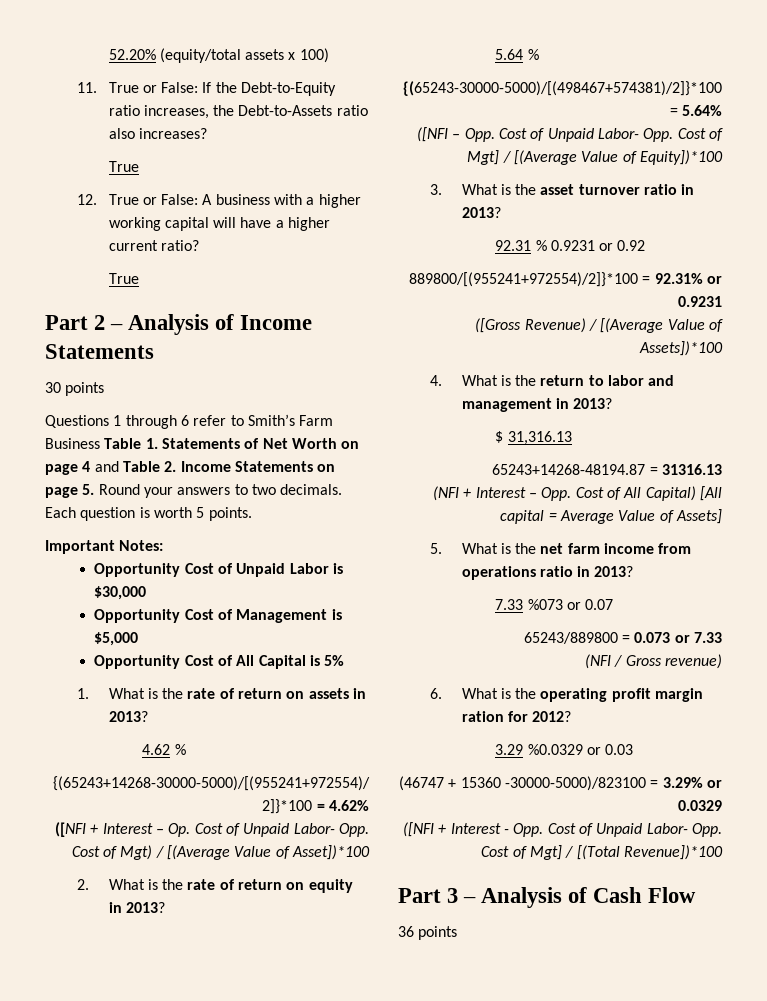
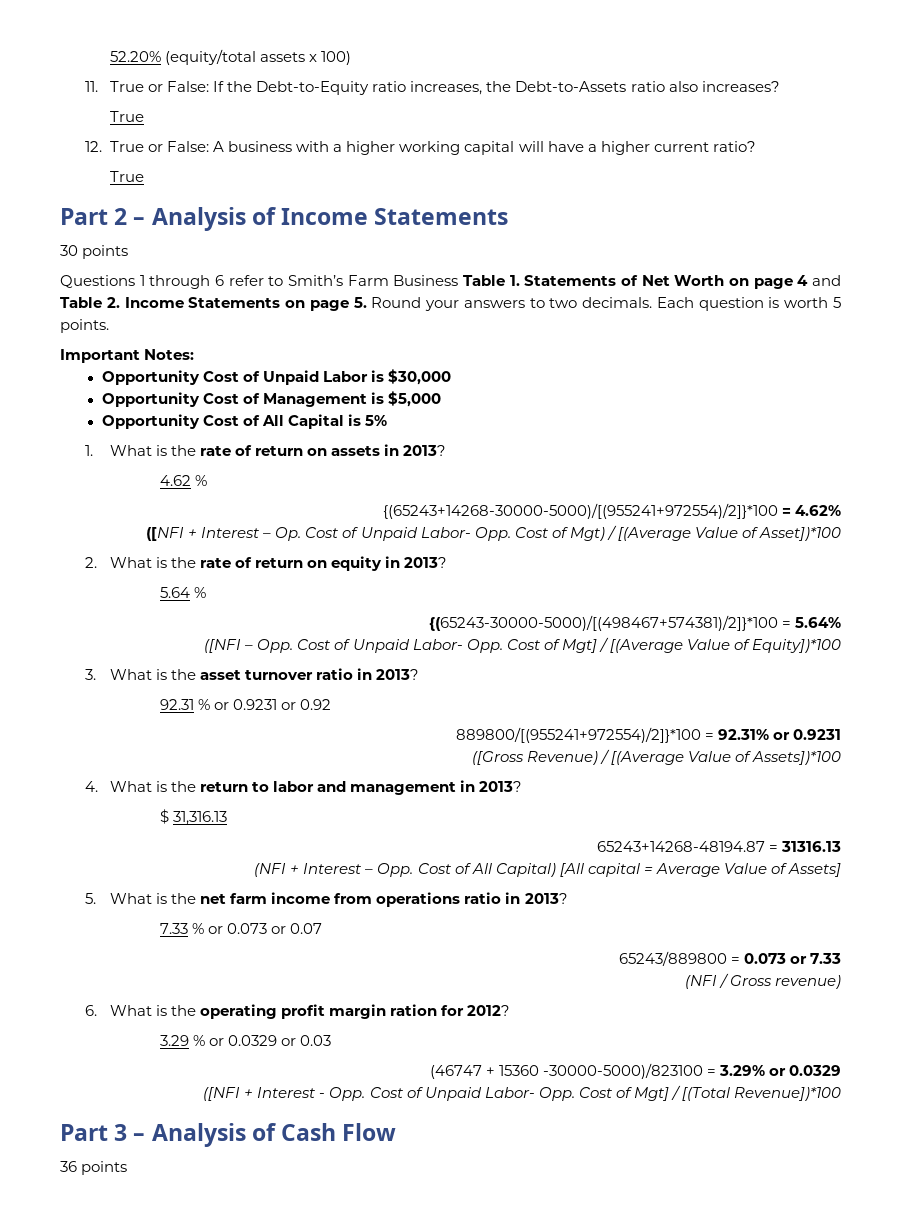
- 92.31 % 0.9231 or 0.92
+ 92.31 % or 0.9231 or 0.92
- 7.33 %073 or 0.07
+ 7.33 % or 0.073 or 0.07
- 3.29 %0.0329 or 0.03
+ 3.29 % or 0.0329 or 0.03

